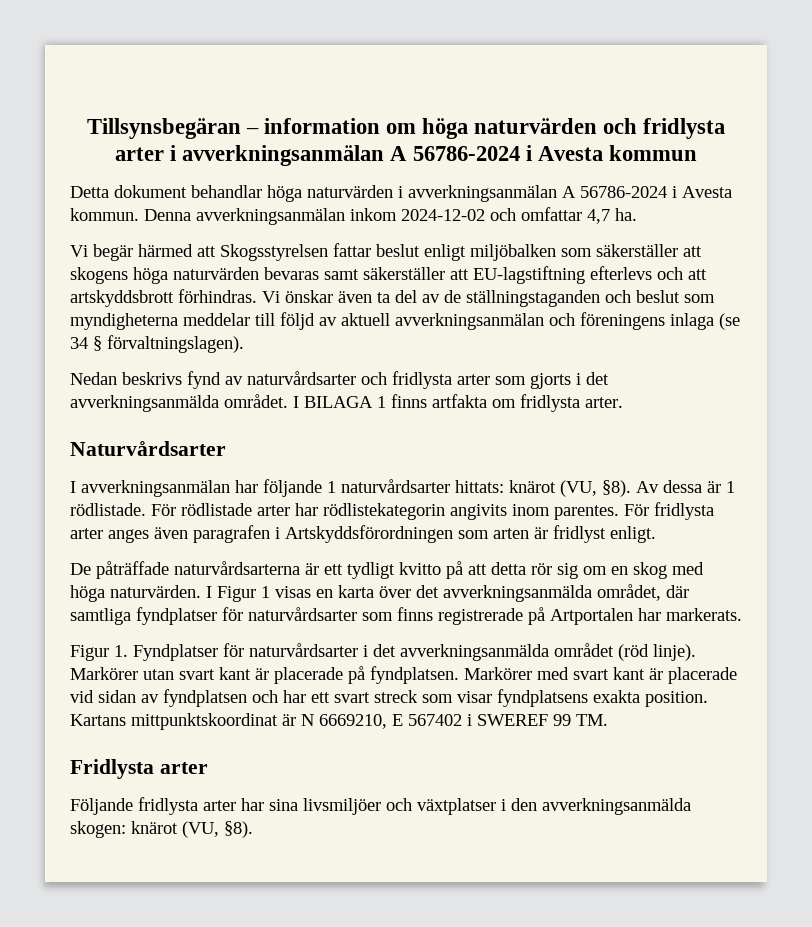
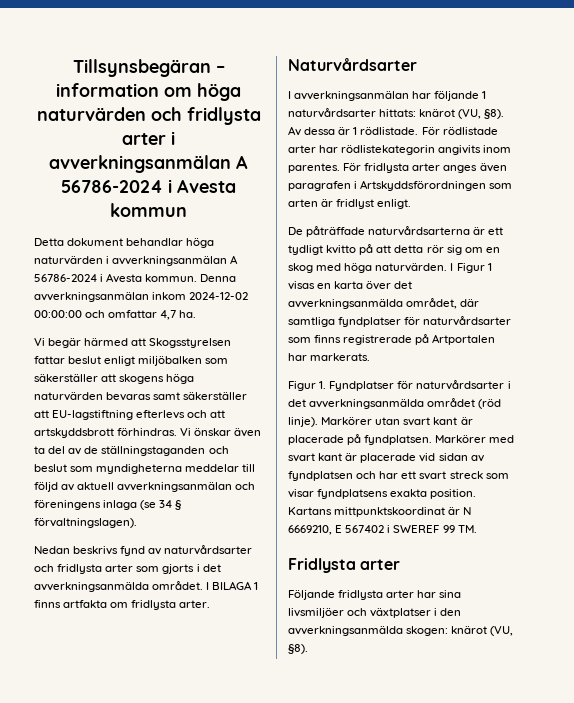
- Denna avverkningsanmälan inkom 2024-12-02 och omfattar 4,7 ha.
+ Denna avverkningsanmälan inkom 2024-12-02 00:00:00 och omfattar 4,7 ha.

